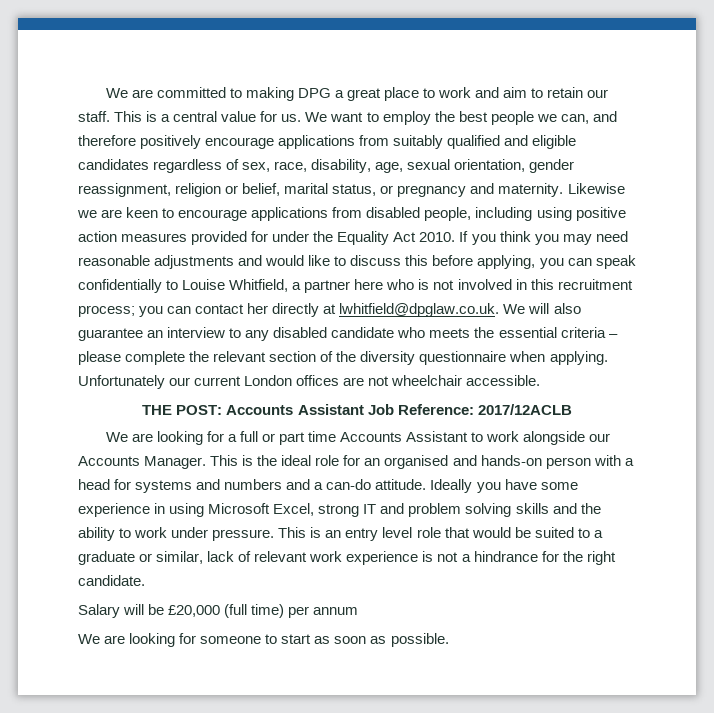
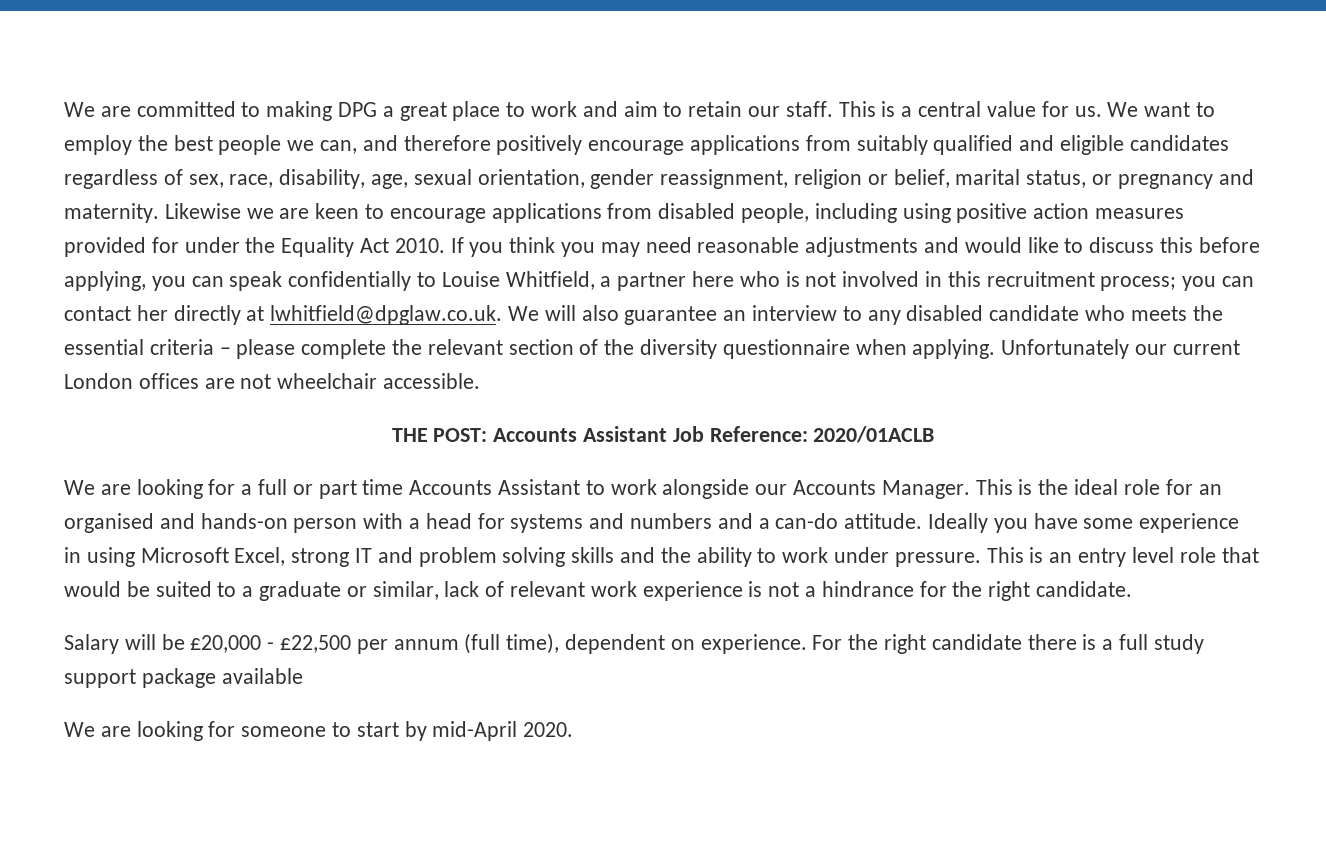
- THE POST: Accounts Assistant Job Reference: 2017/12ACLB
+ THE POST: Accounts Assistant Job Reference: 2020/01ACLB
- Salary will be £20,000 (full time) per annum
+ Salary will be £20,000 - £22,500 per annum (full time), dependent on experience. For the right candidate there is a full study support package available
- We are looking for someone to start as soon as possible.
+ We are looking for someone to start by mid-April 2020.

